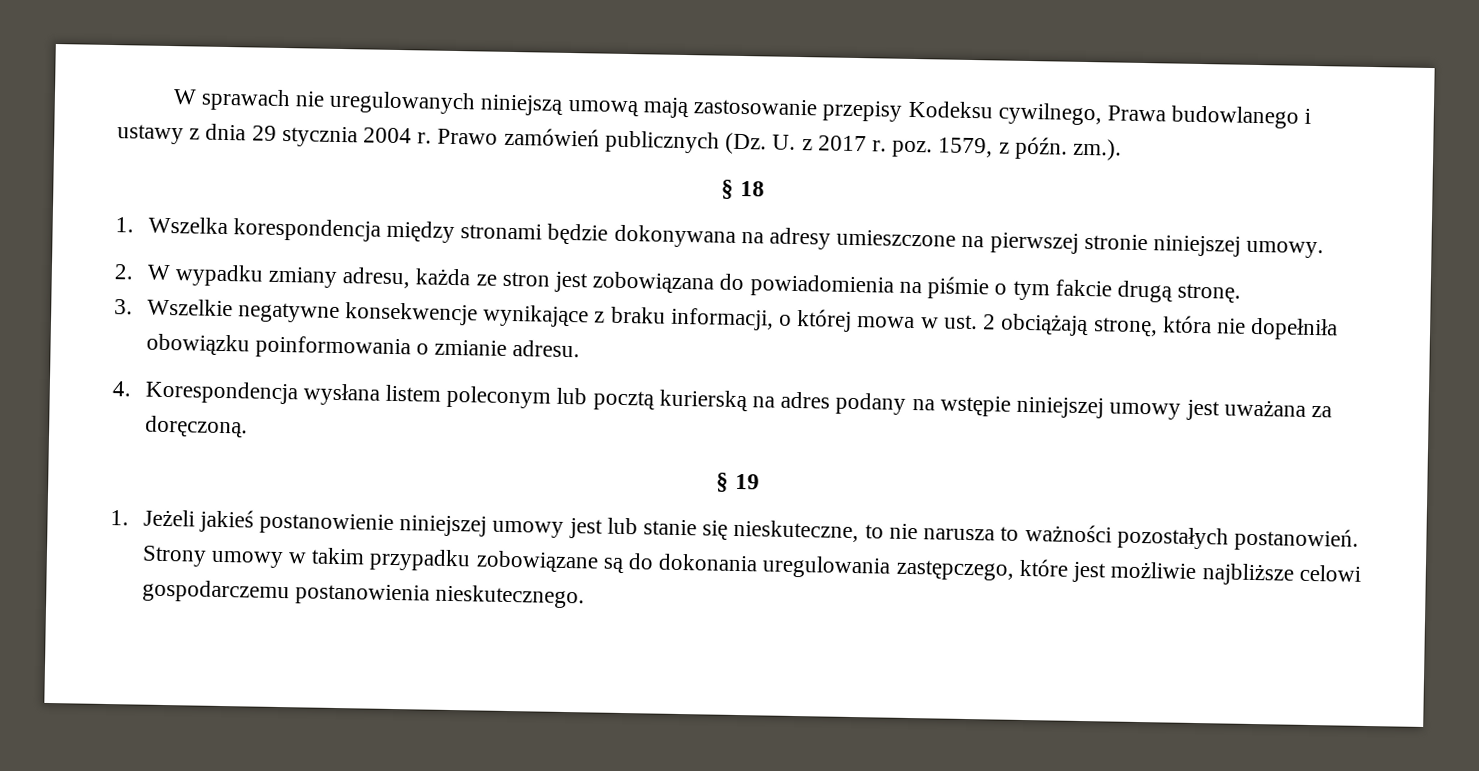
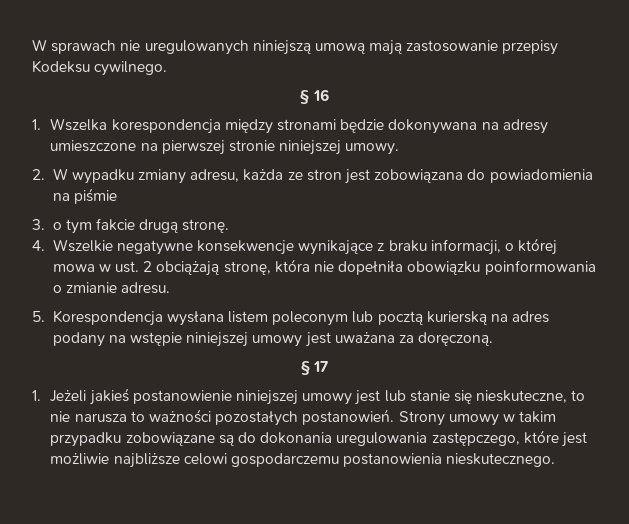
- W sprawach nie uregulowanych niniejszą umową mają zastosowanie przepisy Kodeksu cywilnego, Prawa budowlanego i ustawy z dnia 29 stycznia 2004 r. Prawo zamówień publicznych (Dz. U. z 2017 r. poz. 1579, z późn. zm.).
- § 18
+ W sprawach nie uregulowanych niniejszą umową mają zastosowanie przepisy Kodeksu cywilnego.
+ § 16
- 2. W wypadku zmiany adresu, każda ze stron jest zobowiązana do powiadomienia na piśmie o tym fakcie drugą stronę.
+ 2. W wypadku zmiany adresu, każda ze stron jest zobowiązana do powiadomienia na piśmie
+ 3. o tym fakcie drugą stronę.
- 3. Wszelkie negatywne konsekwencje wynikające z braku informacji, o której mowa w ust. 2 obciążają stronę, która nie dopełniła obowiązku poinformowania o zmianie adresu.
+ 4. Wszelkie negatywne konsekwencje wynikające z braku informacji, o której mowa w ust. 2 obciążają stronę, która nie dopełniła obowiązku poinformowania o zmianie adresu.
- 4. Korespondencja wysłana listem poleconym lub pocztą kurierską na adres podany na wstępie niniejszej umowy jest uważana za doręczoną.
+ 5. Korespondencja wysłana listem poleconym lub pocztą kurierską na adres podany na wstępie niniejszej umowy jest uważana za doręczoną.
- § 19
+ § 17

